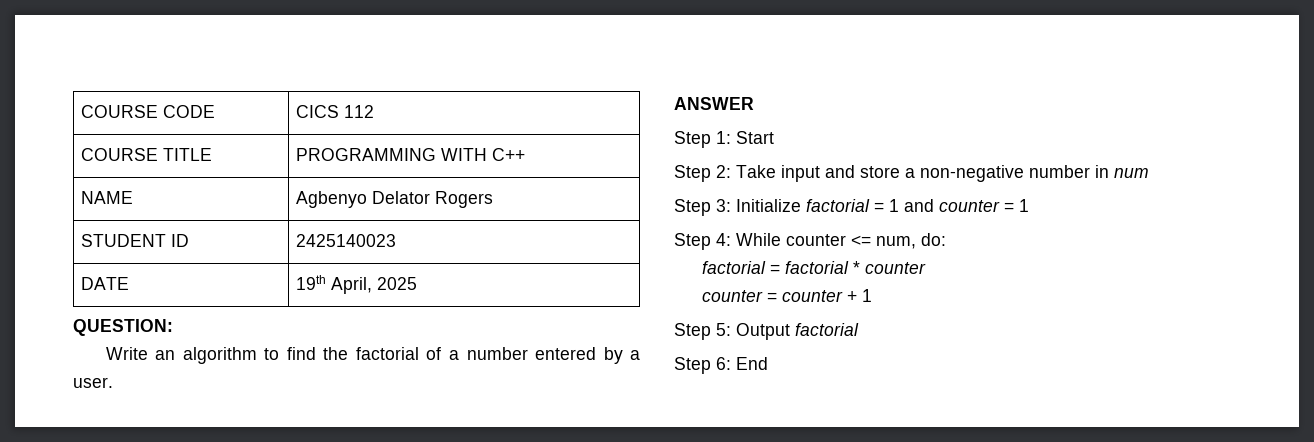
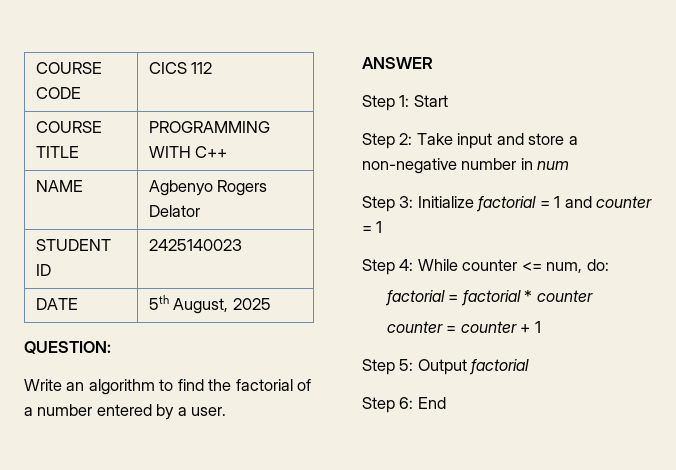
- NAME | Agbenyo Delator Rogers
+ NAME | Agbenyo Rogers Delator
- DATE | 19th April, 2025
+ DATE | 5th August, 2025

